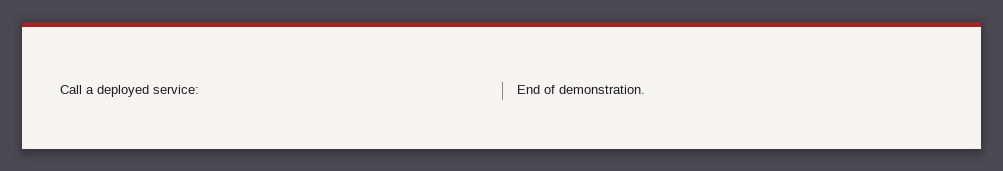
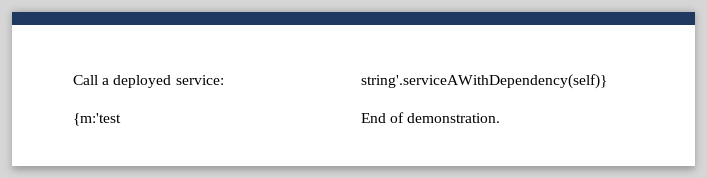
+ {m:'test string'.serviceAWithDependency(self)}

